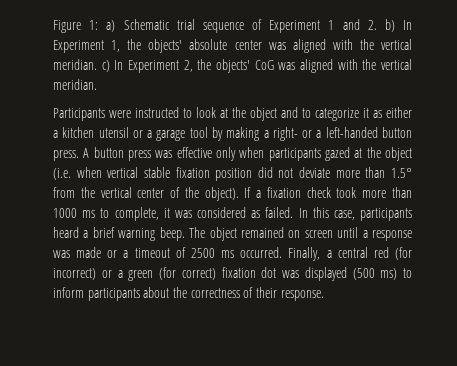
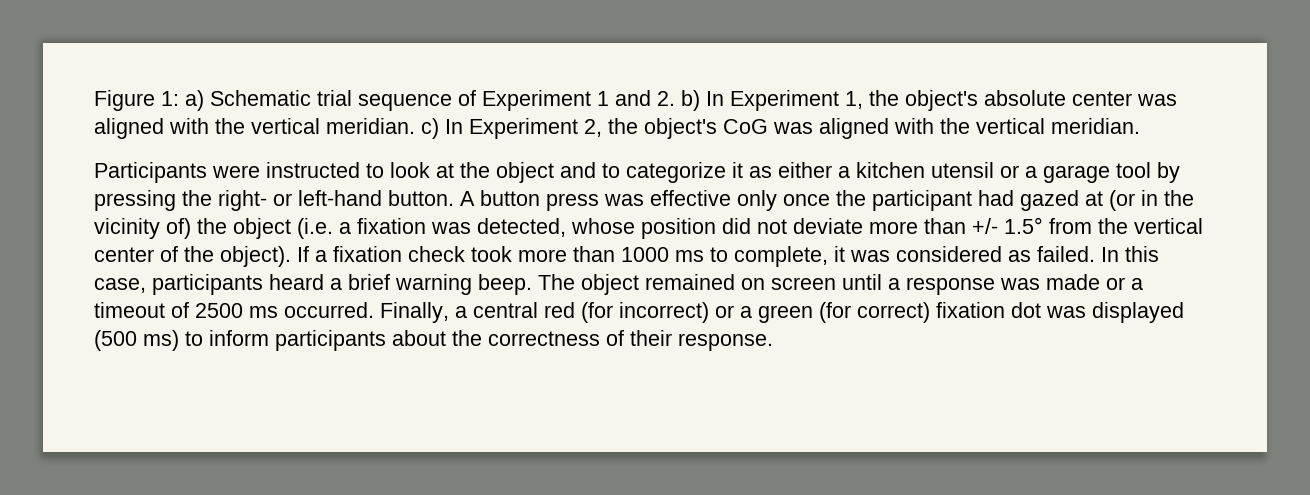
- Figure 1: a) Schematic trial sequence of Experiment 1 and 2. b) In Experiment 1, the objects' absolute center was aligned with the vertical meridian. c) In Experiment 2, the objects' CoG was aligned with the vertical meridian.
+ Figure 1: a) Schematic trial sequence of Experiment 1 and 2. b) In Experiment 1, the object's absolute center was aligned with the vertical meridian. c) In Experiment 2, the object's CoG was aligned with the vertical meridian.
- Participants were instructed to look at the object and to categorize it as either a kitchen utensil or a garage tool by making a right- or a left-handed button press.
+ Participants were instructed to look at the object and to categorize it as either a kitchen utensil or a garage tool by pressing the right- or left-hand button.
- A button press was effective only when participants gazed at the object (i.e. when vertical stable fixation position did not deviate more than 1.5° from the vertical center of the object).
+ A button press was effective only once the participant had gazed at (or in the vicinity of) the object (i.e. a fixation was detected, whose position did not deviate more than +/- 1.5° from the vertical center of the object).

